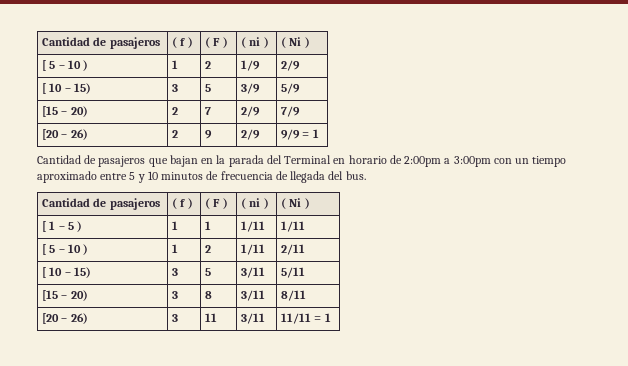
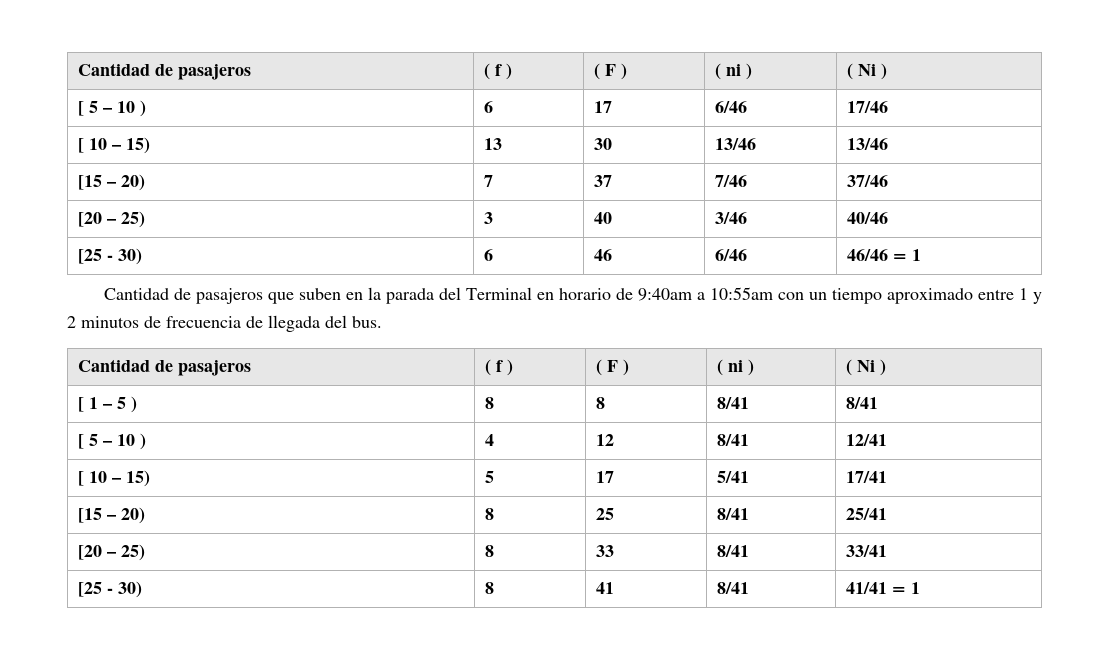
- [ 5 – 10 ) | 1 | 2 | 1/9 | 2/9
- [ 10 – 15) | 3 | 5 | 3/9 | 5/9
- [15 – 20) | 2 | 7 | 2/9 | 7/9
- [20 – 26) | 2 | 9 | 2/9 | 9/9 = 1
+ [ 5 – 10 ) | 6 | 17 | 6/46 | 17/46
+ [ 10 – 15) | 13 | 30 | 13/46 | 13/46
+ [15 – 20) | 7 | 37 | 7/46 | 37/46
+ [20 – 25) | 3 | 40 | 3/46 | 40/46
+ [25 - 30) | 6 | 46 | 6/46 | 46/46 = 1
- Cantidad de pasajeros que bajan en la parada del Terminal en horario de 2:00pm a 3:00pm con un tiempo aproximado entre 5 y 10 minutos de frecuencia de llegada del bus.
+ Cantidad de pasajeros que suben en la parada del Terminal en horario de 9:40am a 10:55am con un tiempo aproximado entre 1 y 2 minutos de frecuencia de llegada del bus.
- [ 1 – 5 ) | 1 | 1 | 1/11 | 1/11
- [ 5 – 10 ) | 1 | 2 | 1/11 | 2/11
- [ 10 – 15) | 3 | 5 | 3/11 | 5/11
- [15 – 20) | 3 | 8 | 3/11 | 8/11
- [20 – 26) | 3 | 11 | 3/11 | 11/11 = 1
+ [ 1 – 5 ) | 8 | 8 | 8/41 | 8/41
+ [ 5 – 10 ) | 4 | 12 | 8/41 | 12/41
+ [ 10 – 15) | 5 | 17 | 5/41 | 17/41
+ [15 – 20) | 8 | 25 | 8/41 | 25/41
+ [20 – 25) | 8 | 33 | 8/41 | 33/41
+ [25 - 30) | 8 | 41 | 8/41 | 41/41 = 1

